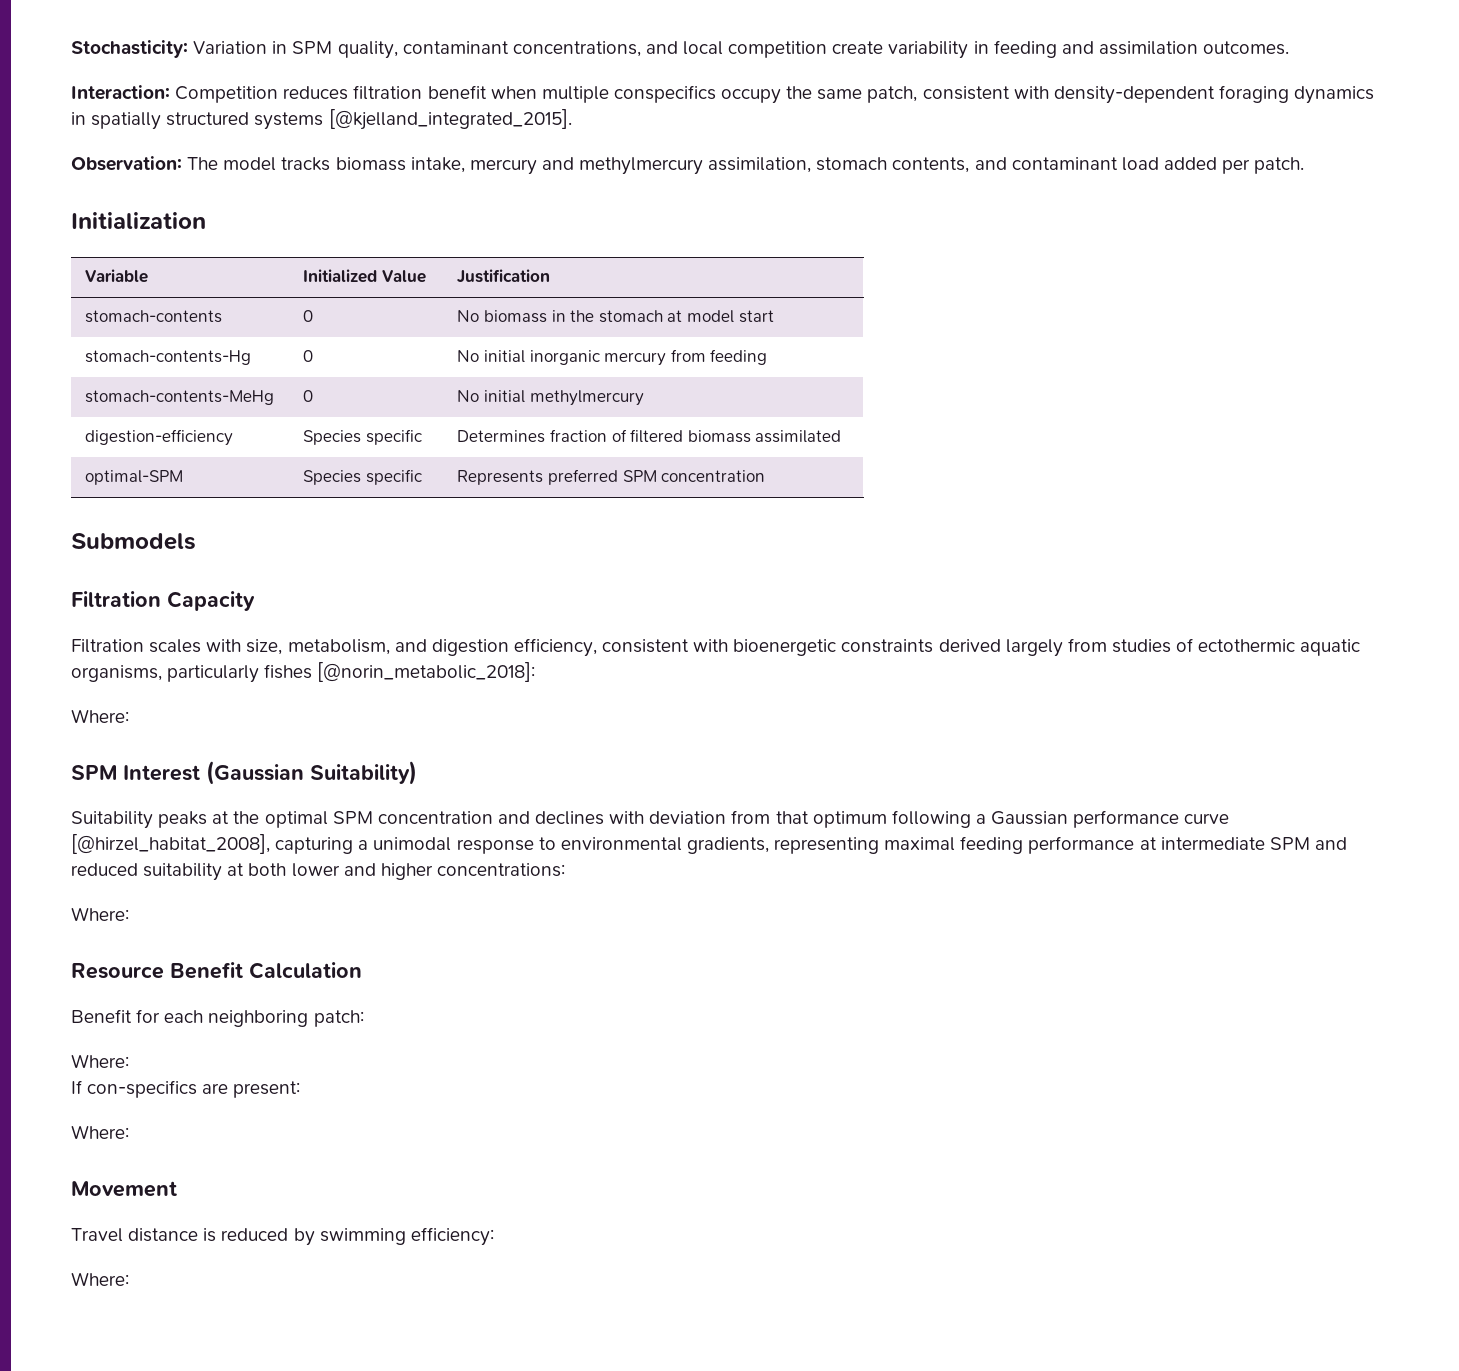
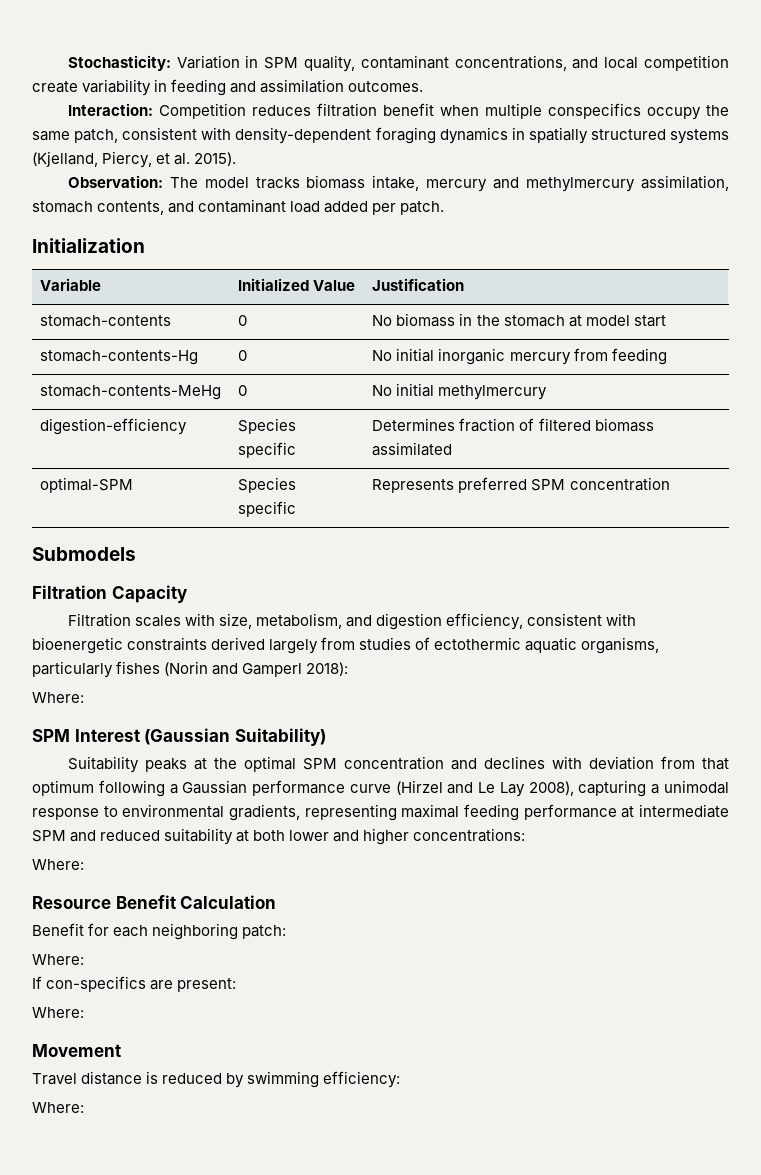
- Interaction: Competition reduces filtration benefit when multiple conspecifics occupy the same patch, consistent with density-dependent foraging dynamics in spatially structured systems [@kjelland_integrated_2015].
+ Interaction: Competition reduces filtration benefit when multiple conspecifics occupy the same patch, consistent with density-dependent foraging dynamics in spatially structured systems (Kjelland, Piercy, et al. 2015).
- Filtration scales with size, metabolism, and digestion efficiency, consistent with bioenergetic constraints derived largely from studies of ectothermic aquatic organisms, particularly fishes [@norin_metabolic_2018]:
+ Filtration scales with size, metabolism, and digestion efficiency, consistent with bioenergetic constraints derived largely from studies of ectothermic aquatic organisms, particularly fishes (Norin and Gamperl 2018):
- Suitability peaks at the optimal SPM concentration and declines with deviation from that optimum following a Gaussian performance curve [@hirzel_habitat_2008], capturing a unimodal response to environmental gradients, representing maximal feeding performance at intermediate SPM and reduced suitability at both lower and higher concentrations:
+ Suitability peaks at the optimal SPM concentration and declines with deviation from that optimum following a Gaussian performance curve (Hirzel and Le Lay 2008), capturing a unimodal response to environmental gradients, representing maximal feeding performance at intermediate SPM and reduced suitability at both lower and higher concentrations:

